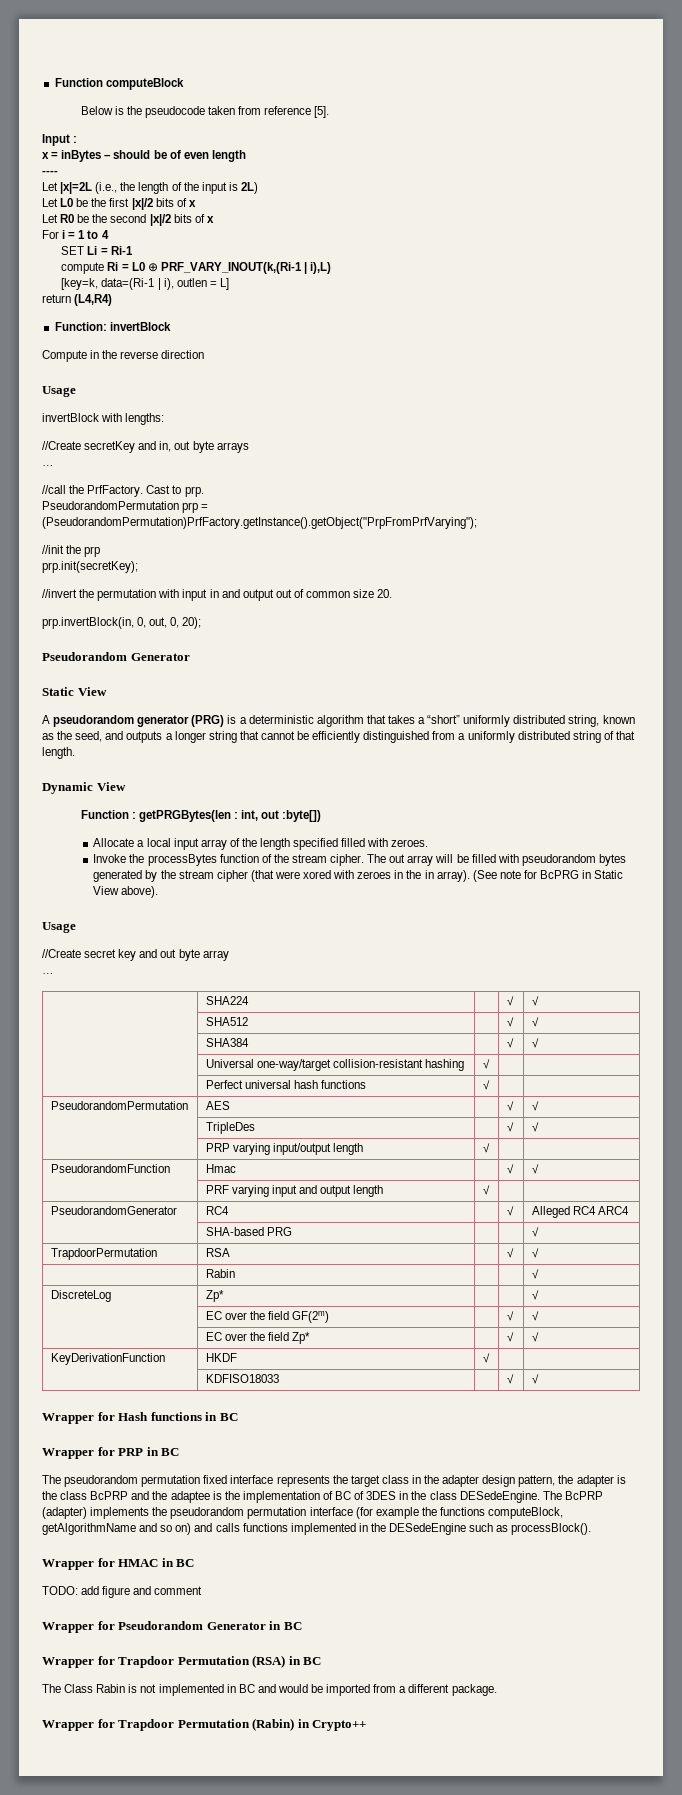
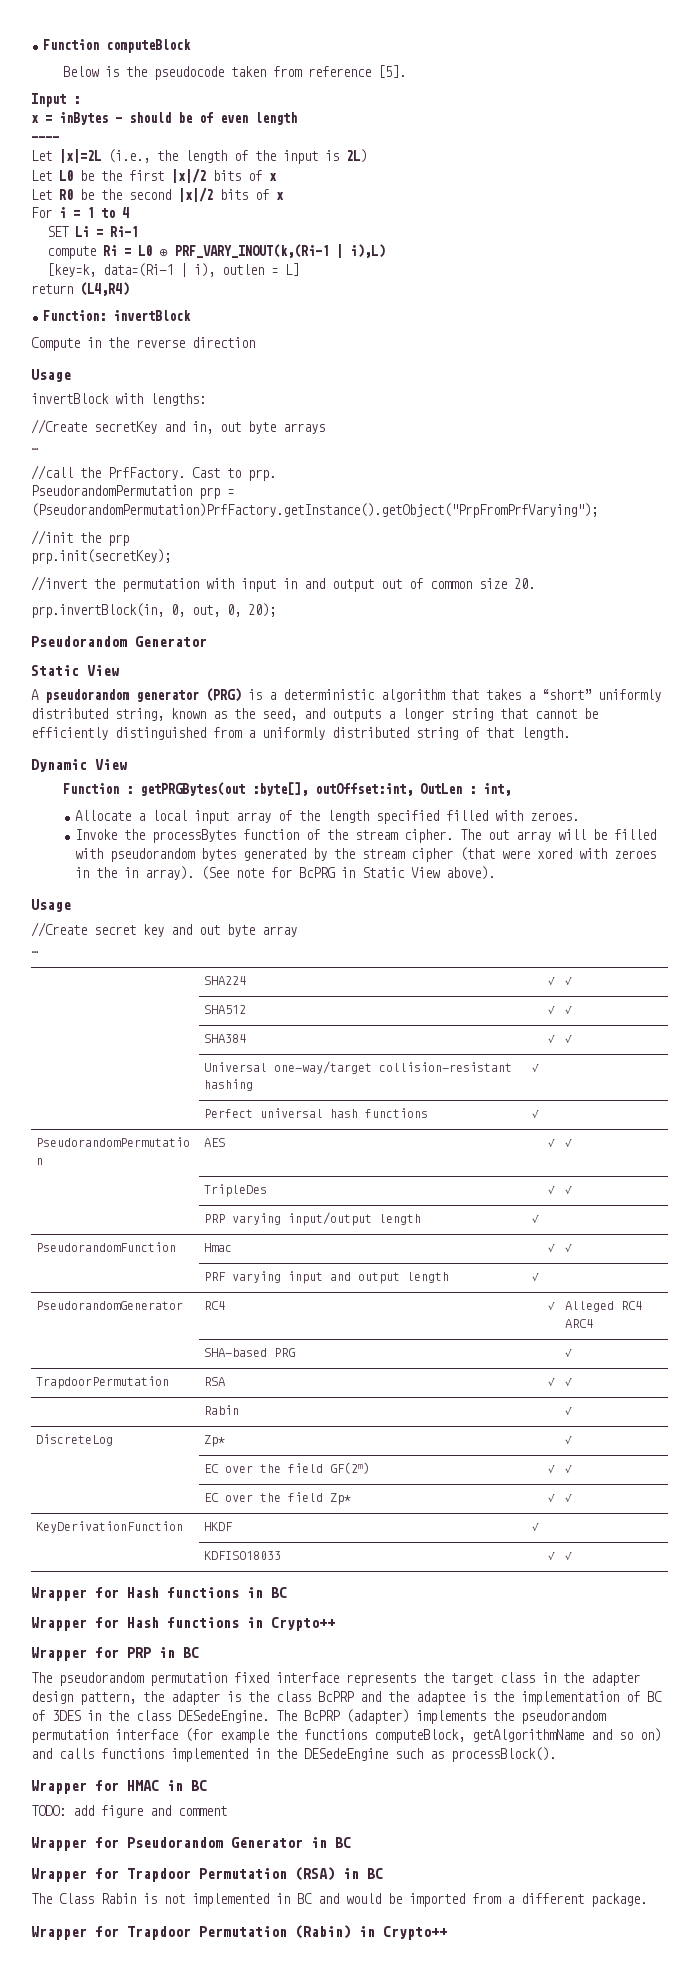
- Function : getPRGBytes(len : int, out :byte[])
+ Function : getPRGBytes(out :byte[], outOffset:int, OutLen : int,
+ Wrapper for Hash functions in Crypto++

